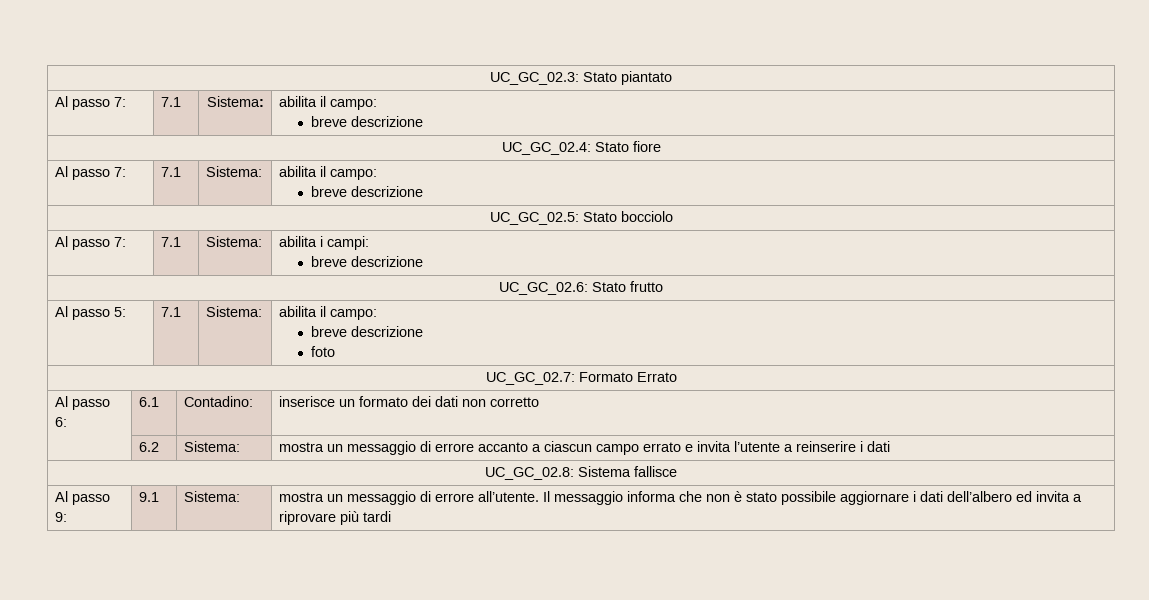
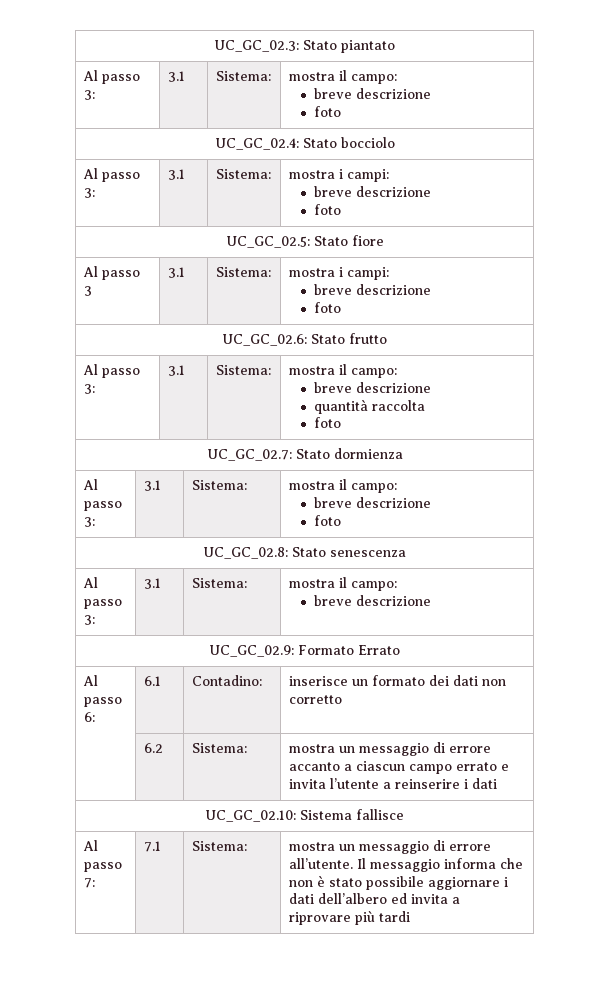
  UC_GC_02.3: Stato piantato
- Al passo 7: | 7.1 | Sistema: | abilita il campo:
- breve descrizione
- UC_GC_02.4: Stato fiore
- Al passo 7: | 7.1 | Sistema: | abilita il campo:
- breve descrizione
- UC_GC_02.5: Stato bocciolo
- Al passo 7: | 7.1 | Sistema: | abilita i campi:
- breve descrizione
- UC_GC_02.6: Stato frutto
- Al passo 5: | 7.1 | Sistema: | abilita il campo:
+ Al passo 3: | 3.1 | Sistema: | mostra il campo:
  breve descrizione
  foto
- UC_GC_02.7: Formato Errato
+ UC_GC_02.4: Stato bocciolo
+ Al passo 3: | 3.1 | Sistema: | mostra i campi:
+ breve descrizione
+ foto
+ UC_GC_02.5: Stato fiore
+ Al passo 3 | 3.1 | Sistema: | mostra i campi:
+ breve descrizione
+ foto
+ UC_GC_02.6: Stato frutto
+ Al passo 3: | 3.1 | Sistema: | mostra il campo:
+ breve descrizione
+ quantità raccolta
+ foto
+ UC_GC_02.7: Stato dormienza
+ Al passo 3: | 3.1 | Sistema: | mostra il campo:
+ breve descrizione
+ foto
+ UC_GC_02.8: Stato senescenza
+ Al passo 3: | 3.1 | Sistema: | mostra il campo:
+ breve descrizione
+ UC_GC_02.9: Formato Errato
- UC_GC_02.8: Sistema fallisce
+ UC_GC_02.10: Sistema fallisce
- Al passo 9: | 9.1 | Sistema: | mostra un messaggio di errore all’utente. Il messaggio informa che non è stato possibile aggiornare i dati dell’albero ed invita a riprovare più tardi
+ Al passo 7: | 7.1 | Sistema: | mostra un messaggio di errore all’utente. Il messaggio informa che non è stato possibile aggiornare i dati dell’albero ed invita a riprovare più tardi

